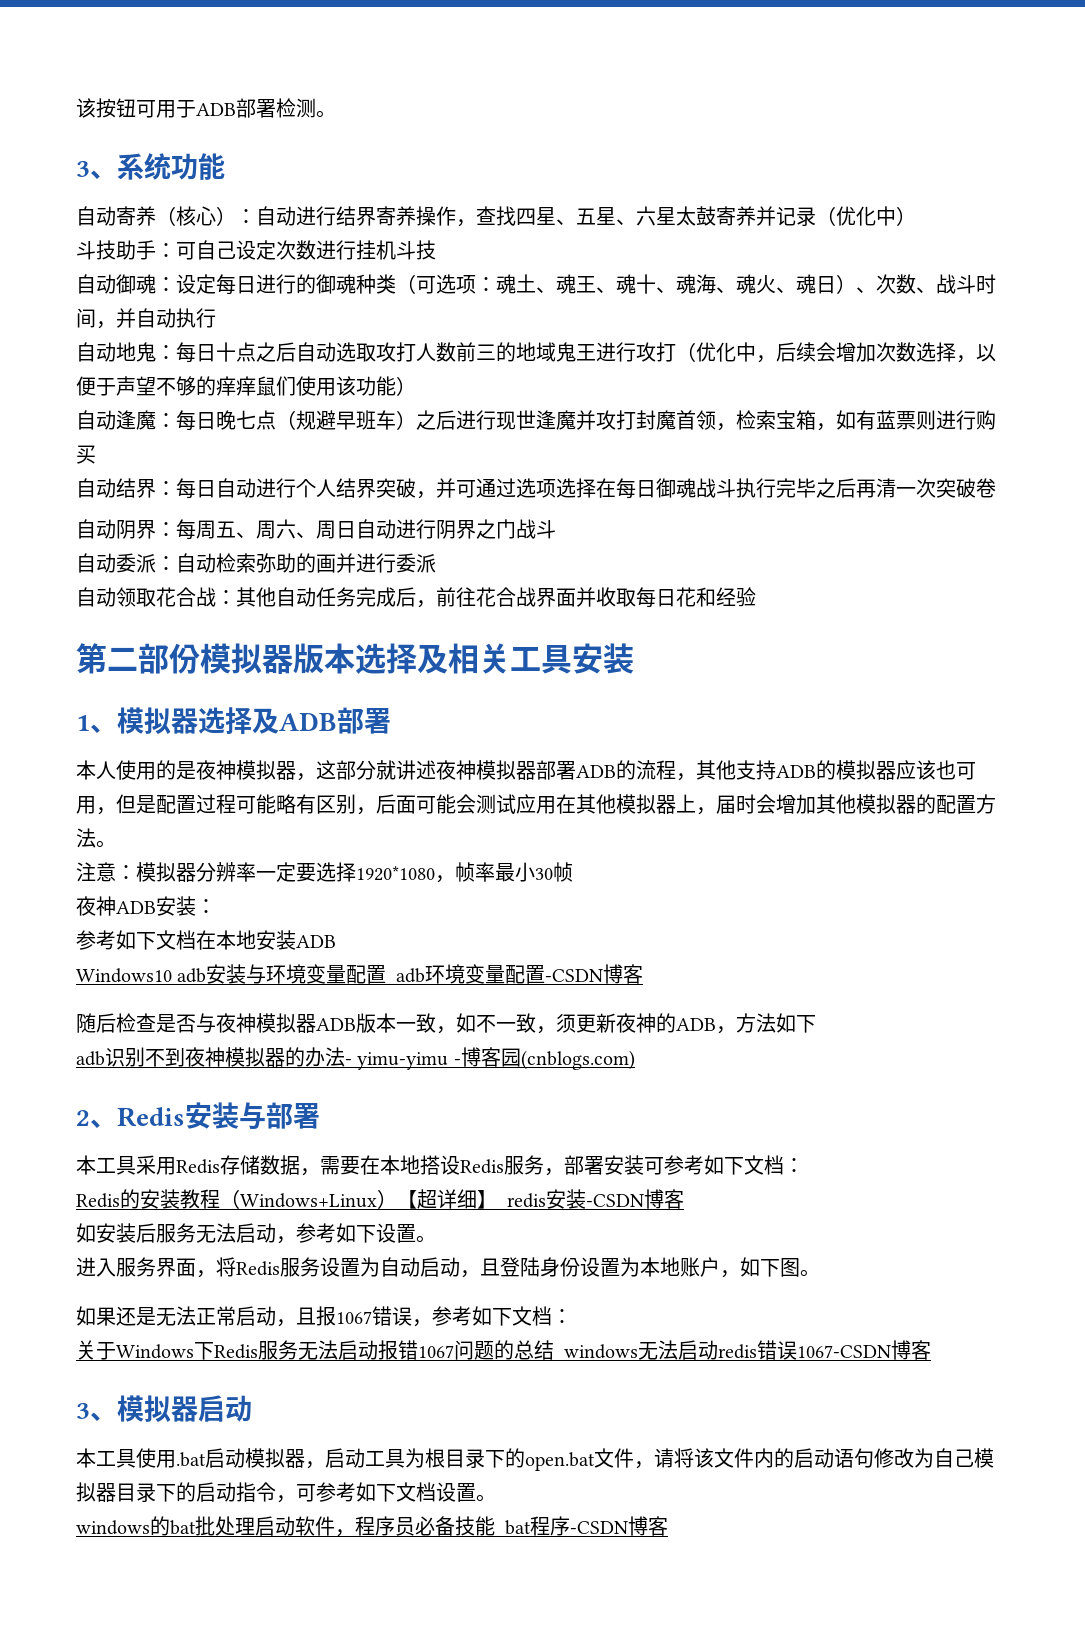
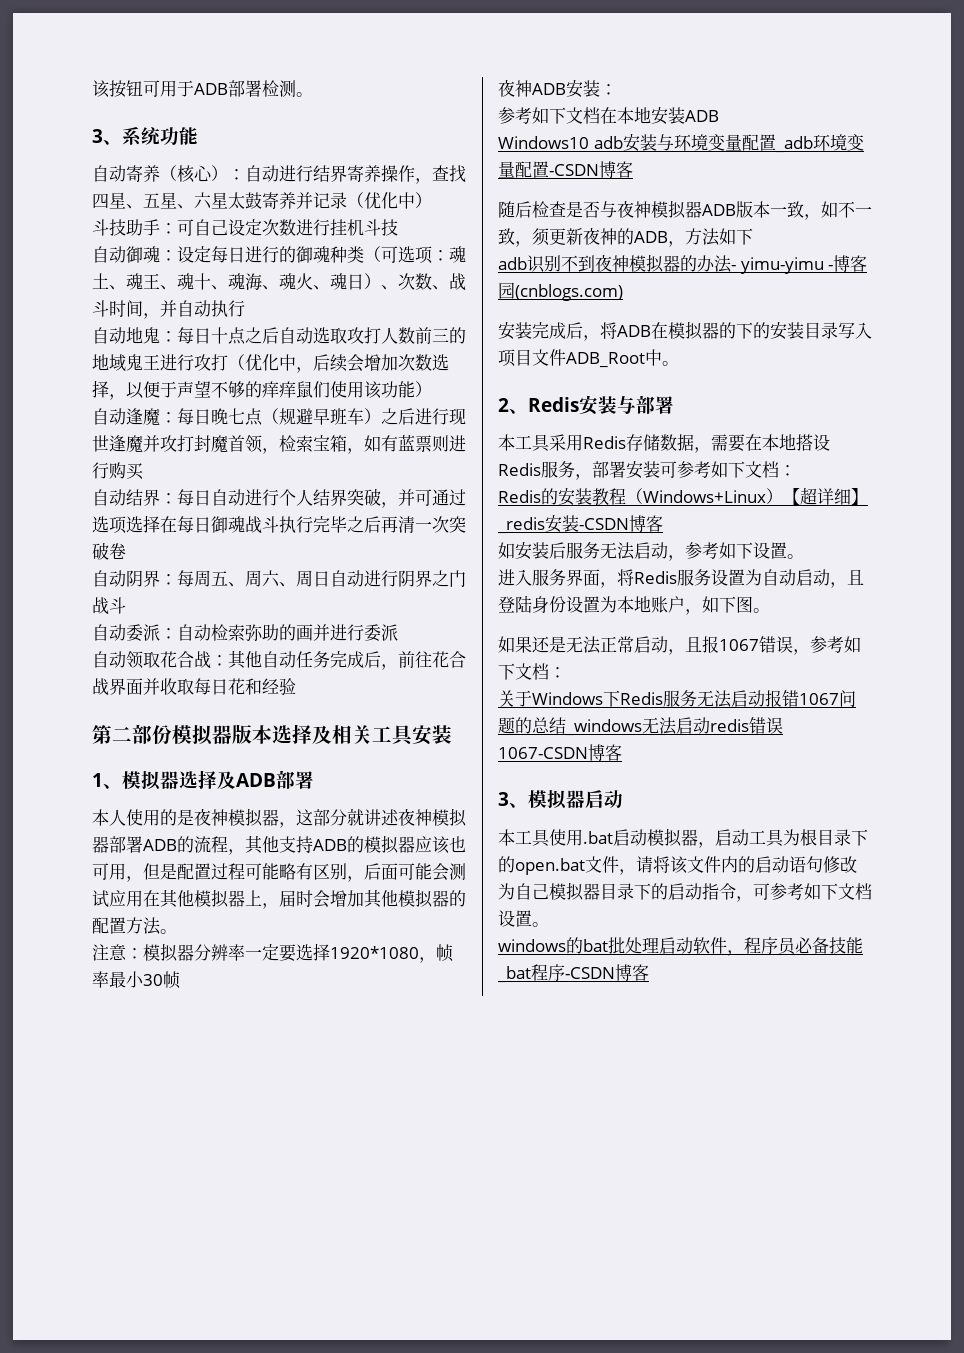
+ 安装完成后，将ADB在模拟器的下的安装目录写入项目文件ADB_Root中。

